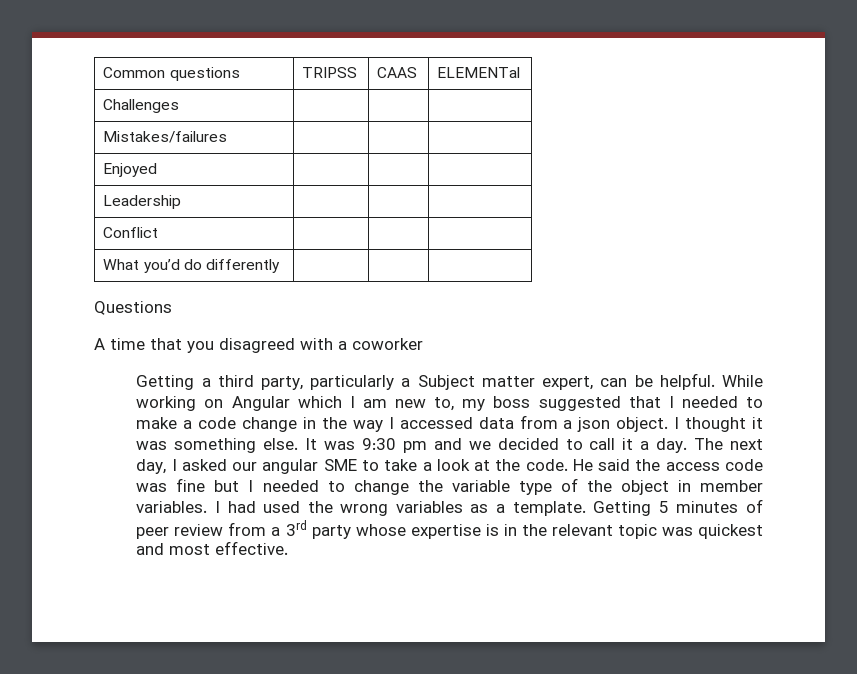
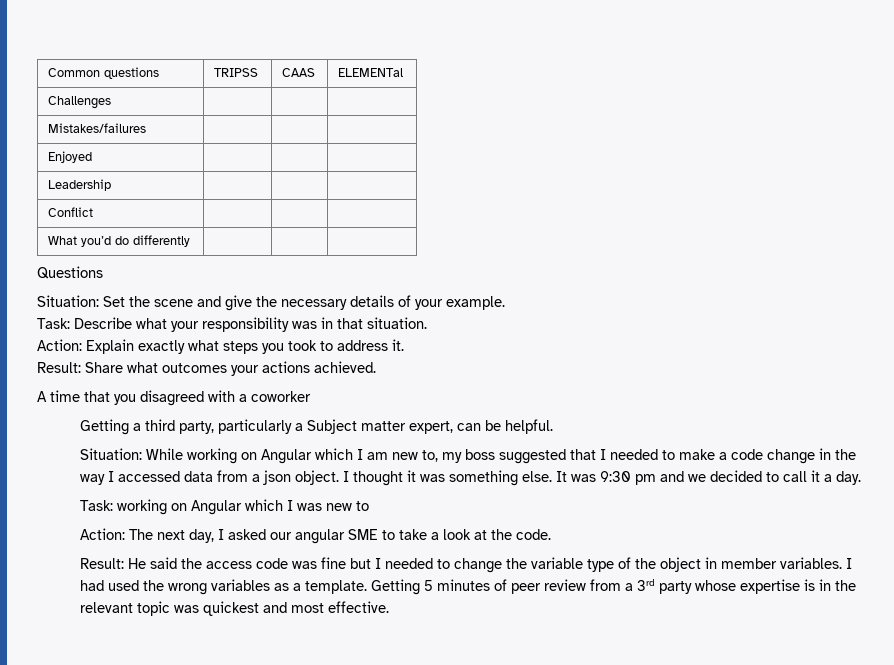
+ Situation: Set the scene and give the necessary details of your example.
+ Task: Describe what your responsibility was in that situation.
+ Action: Explain exactly what steps you took to address it.
+ Result: Share what outcomes your actions achieved.
- Getting a third party, particularly a Subject matter expert, can be helpful. While working on Angular which I am new to, my boss suggested that I needed to make a code change in the way I accessed data from a json object.
+ Getting a third party, particularly a Subject matter expert, can be helpful.
+ Situation: While working on Angular which I am new to, my boss suggested that I needed to make a code change in the way I accessed data from a json object.
- It was 9:30 pm and we decided to call it a day. The next day, I asked our angular SME to take a look at the code. He said the access code was fine but I needed to change the variable type of the object in member variables.
+ It was 9:30 pm and we decided to call it a day.
+ Task: working on Angular which I was new to
+ Action: The next day, I asked our angular SME to take a look at the code.
+ Result: He said the access code was fine but I needed to change the variable type of the object in member variables.

